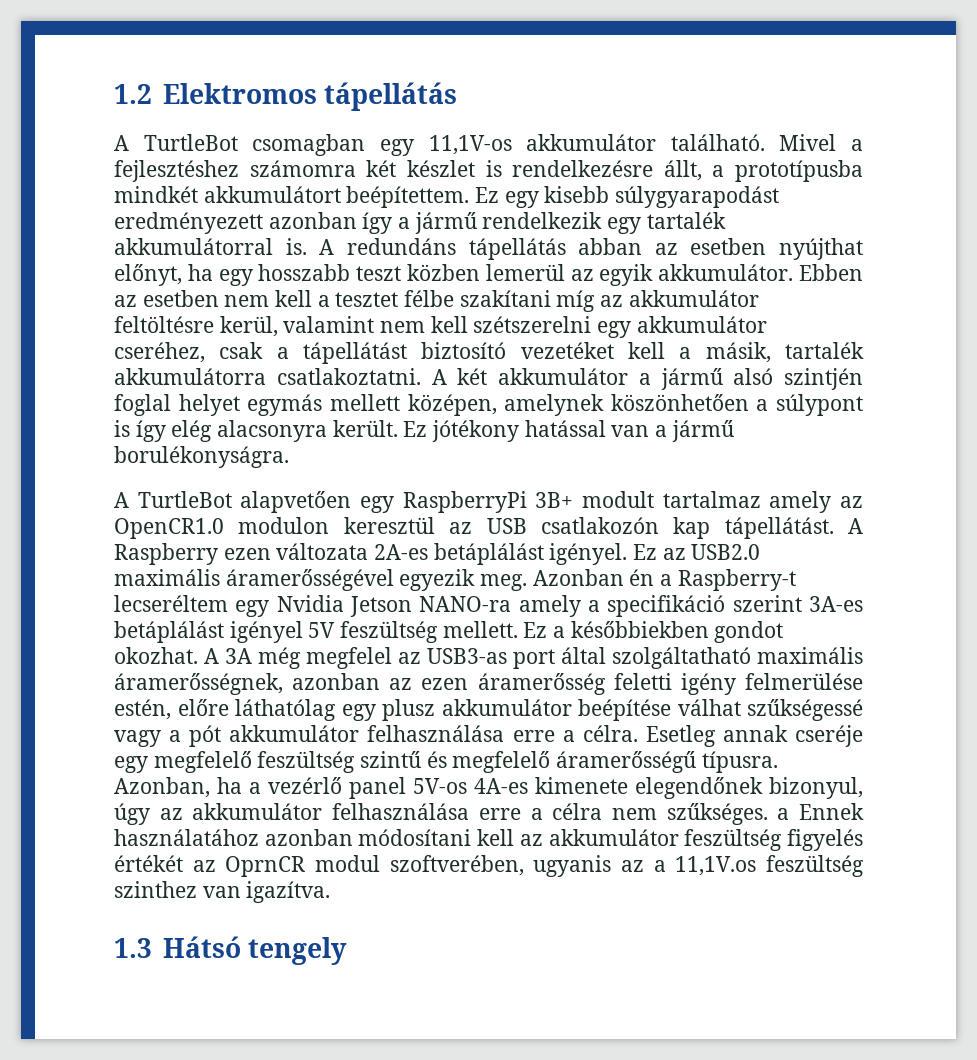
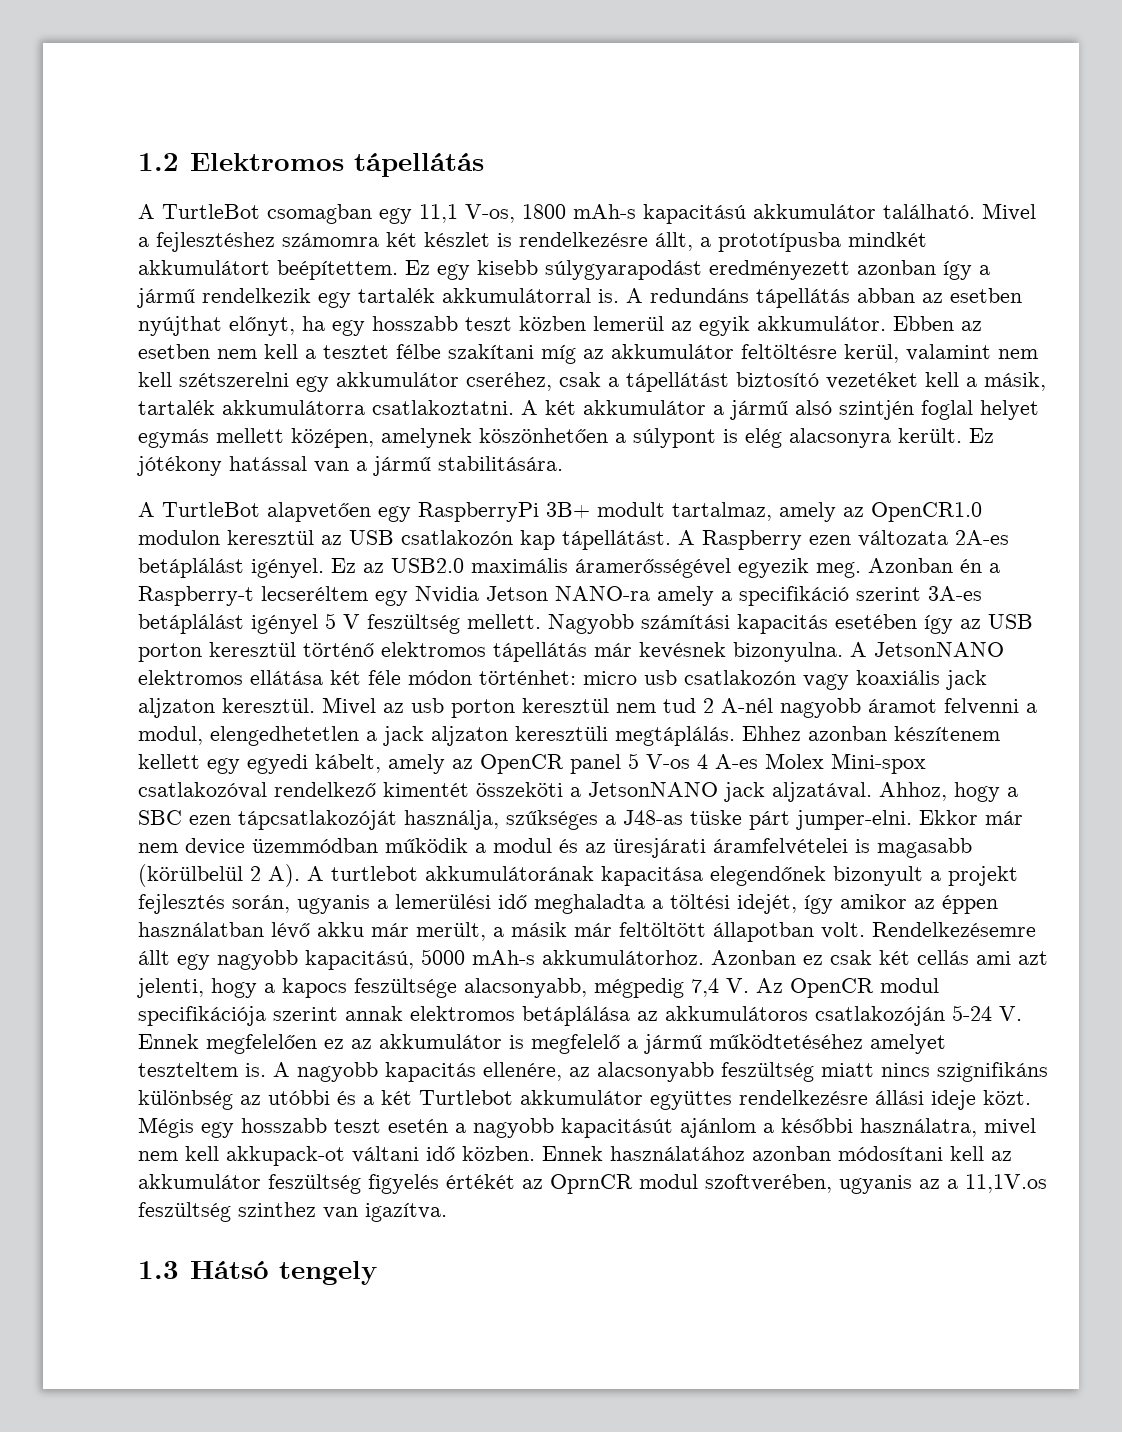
- A TurtleBot csomagban egy 11,1V-os akkumulátor található.
+ A TurtleBot csomagban egy 11,1 V-os, 1800 mAh-s kapacitású akkumulátor található.
- A két akkumulátor a jármű alsó szintjén foglal helyet egymás mellett középen, amelynek köszönhetően a súlypont is így elég alacsonyra került.
+ A két akkumulátor a jármű alsó szintjén foglal helyet egymás mellett középen, amelynek köszönhetően a súlypont is elég alacsonyra került.
- Ez jótékony hatással van a jármű borulékonyságra.
+ Ez jótékony hatással van a jármű stabilitására.
- A TurtleBot alapvetően egy RaspberryPi 3B+ modult tartalmaz amely az OpenCR1.0 modulon keresztül az USB csatlakozón kap tápellátást.
+ A TurtleBot alapvetően egy RaspberryPi 3B+ modult tartalmaz, amely az OpenCR1.0 modulon keresztül az USB csatlakozón kap tápellátást.
- Azonban én a Raspberry-t lecseréltem egy Nvidia Jetson NANO-ra amely a specifikáció szerint 3A-es betáplálást igényel 5V feszültség mellett. Ez a későbbiekben gondot okozhat. A 3A még megfelel az USB3-as port által szolgáltatható maximális áramerősségnek, azonban az ezen áramerősség feletti igény felmerülése estén, előre láthatólag egy plusz akkumulátor beépítése válhat szűkségessé vagy a pót akkumulátor felhasználása erre a célra. Esetleg annak cseréje egy megfelelő feszültség szintű és megfelelő áramerősségű típusra. Azonban, ha a vezérlő panel 5V-os 4A-es kimenete elegendőnek bizonyul, úgy az akkumulátor felhasználása erre a célra nem szűkséges. a Ennek használatához azonban módosítani kell az akkumulátor feszültség figyelés értékét az OprnCR modul szoftverében, ugyanis az a 11,1V.os feszültség szinthez van igazítva.
+ Azonban én a Raspberry-t lecseréltem egy Nvidia Jetson NANO-ra amely a specifikáció szerint 3A-es betáplálást igényel 5 V feszültség mellett. Nagyobb számítási kapacitás esetében így az USB porton keresztül történő elektromos tápellátás már kevésnek bizonyulna. A JetsonNANO elektromos ellátása két féle módon történhet: micro usb csatlakozón vagy koaxiális jack aljzaton keresztül. Mivel az usb porton keresztül nem tud 2 A-nél nagyobb áramot felvenni a modul, elengedhetetlen a jack aljzaton keresztüli megtáplálás. Ehhez azonban készítenem kellett egy egyedi kábelt, amely az OpenCR panel 5 V-os 4 A-es Molex Mini-spox csatlakozóval rendelkező kimentét összeköti a JetsonNANO jack aljzatával. Ahhoz, hogy a SBC ezen tápcsatlakozóját használja, szűkséges a J48-as tüske párt jumper-elni. Ekkor már nem device üzemmódban működik a modul és az üresjárati áramfelvételei is magasabb (körülbelül 2 A). A turtlebot akkumulátorának kapacitása elegendőnek bizonyult a projekt fejlesztés során, ugyanis a lemerülési idő meghaladta a töltési idejét, így amikor az éppen használatban lévő akku már merült, a másik már feltöltött állapotban volt. Rendelkezésemre állt egy nagyobb kapacitású, 5000 mAh-s akkumulátorhoz. Azonban ez csak két cellás ami azt jelenti, hogy a kapocs feszültsége alacsonyabb, mégpedig 7,4 V. Az OpenCR modul specifikációja szerint annak elektromos betáplálása az akkumulátoros csatlakozóján 5-24 V. Ennek megfelelően ez az akkumulátor is megfelelő a jármű működtetéséhez amelyet teszteltem is. A nagyobb kapacitás ellenére, az alacsonyabb feszültség miatt nincs szignifikáns különbség az utóbbi és a két Turtlebot akkumulátor együttes rendelkezésre állási ideje közt. Mégis egy hosszabb teszt esetén a nagyobb kapacitásút ajánlom a későbbi használatra, mivel nem kell akkupack-ot váltani idő közben. Ennek használatához azonban módosítani kell az akkumulátor feszültség figyelés értékét az OprnCR modul szoftverében, ugyanis az a 11,1V.os feszültség szinthez van igazítva.

